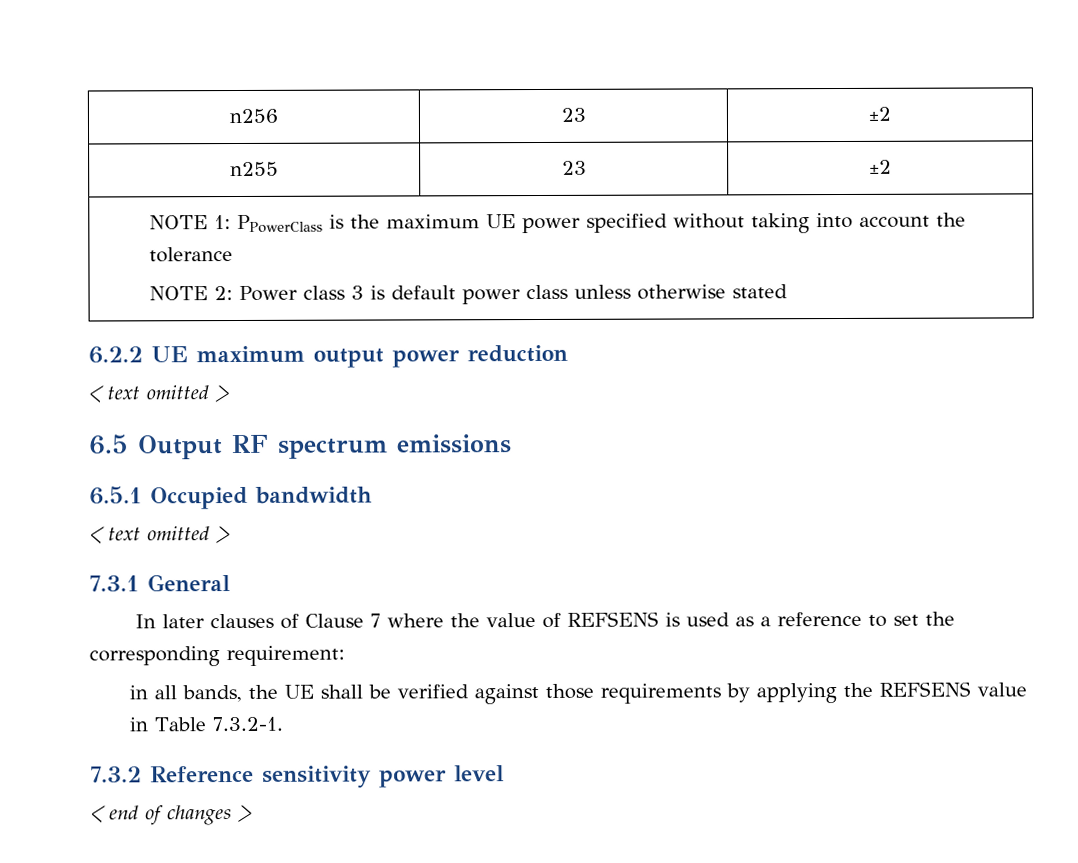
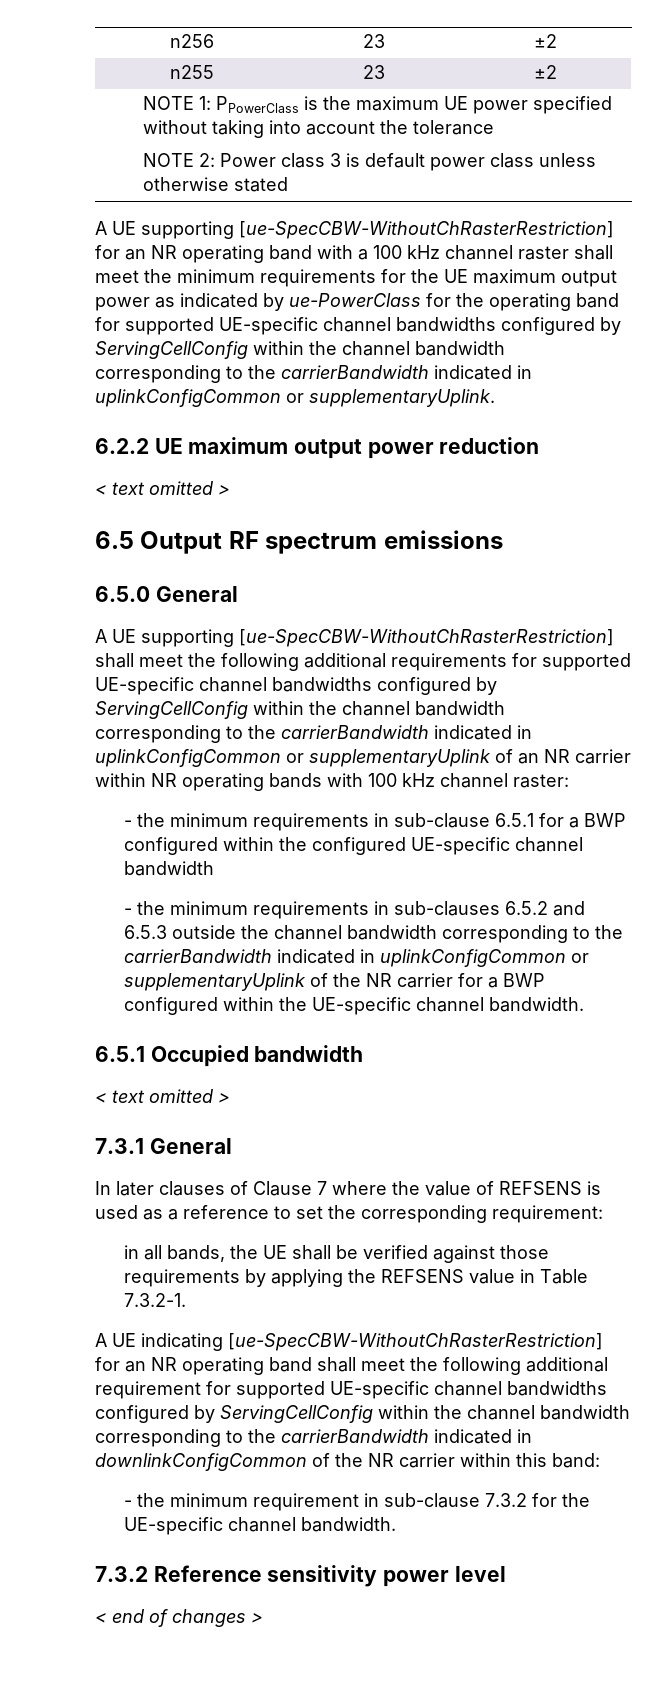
+ A UE supporting [ue-SpecCBW-WithoutChRasterRestriction] for an NR operating band with a 100 kHz channel raster shall meet the minimum requirements for the UE maximum output power as indicated by ue-PowerClass for the operating band for supported UE-specific channel bandwidths configured by ServingCellConfig within the channel bandwidth corresponding to the carrierBandwidth indicated in uplinkConfigCommon or supplementaryUplink.
+ 6.5.0 General
+ A UE supporting [ue-SpecCBW-WithoutChRasterRestriction] shall meet the following additional requirements for supported UE-specific channel bandwidths configured by ServingCellConfig within the channel bandwidth corresponding to the carrierBandwidth indicated in uplinkConfigCommon or supplementaryUplink of an NR carrier within NR operating bands with 100 kHz channel raster:
+ - the minimum requirements in sub-clause 6.5.1 for a BWP configured within the configured UE-specific channel bandwidth
+ - the minimum requirements in sub-clauses 6.5.2 and 6.5.3 outside the channel bandwidth corresponding to the carrierBandwidth indicated in uplinkConfigCommon or supplementaryUplink of the NR carrier for a BWP configured within the UE-specific channel bandwidth.
+ A UE indicating [ue-SpecCBW-WithoutChRasterRestriction] for an NR operating band shall meet the following additional requirement for supported UE-specific channel bandwidths configured by ServingCellConfig within the channel bandwidth corresponding to the carrierBandwidth indicated in downlinkConfigCommon of the NR carrier within this band:
+ - the minimum requirement in sub-clause 7.3.2 for the UE-specific channel bandwidth.

